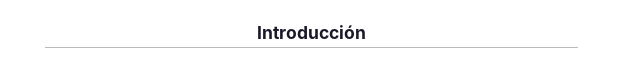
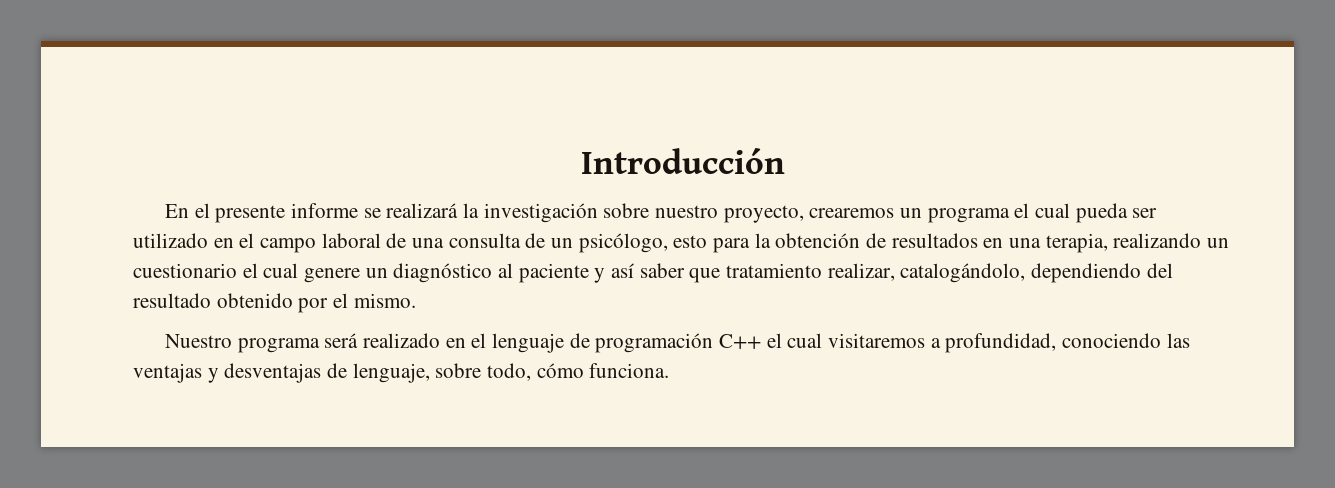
+ En el presente informe se realizará la investigación sobre nuestro proyecto, crearemos un programa el cual pueda ser utilizado en el campo laboral de una consulta de un psicólogo, esto para la obtención de resultados en una terapia, realizando un cuestionario el cual genere un diagnóstico al paciente y así saber que tratamiento realizar, catalogándolo, dependiendo del resultado obtenido por el mismo.
+ Nuestro programa será realizado en el lenguaje de programación C++ el cual visitaremos a profundidad, conociendo las ventajas y desventajas de lenguaje, sobre todo, cómo funciona.

